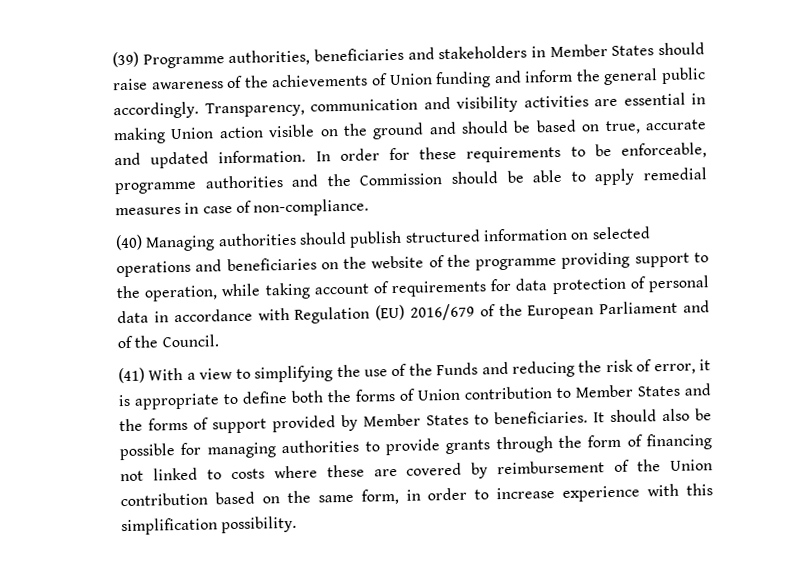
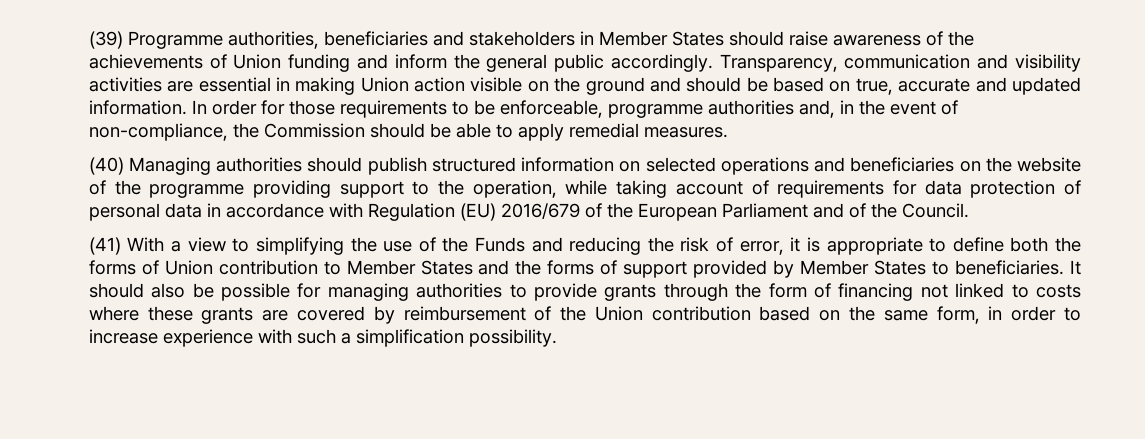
- In order for these requirements to be enforceable, programme authorities and the Commission should be able to apply remedial measures in case of non-compliance.
+ In order for those requirements to be enforceable, programme authorities and, in the event of non-compliance, the Commission should be able to apply remedial measures.
- It should also be possible for managing authorities to provide grants through the form of financing not linked to costs where these are covered by reimbursement of the Union contribution based on the same form, in order to increase experience with this simplification possibility.
+ It should also be possible for managing authorities to provide grants through the form of financing not linked to costs where these grants are covered by reimbursement of the Union contribution based on the same form, in order to increase experience with such a simplification possibility.

